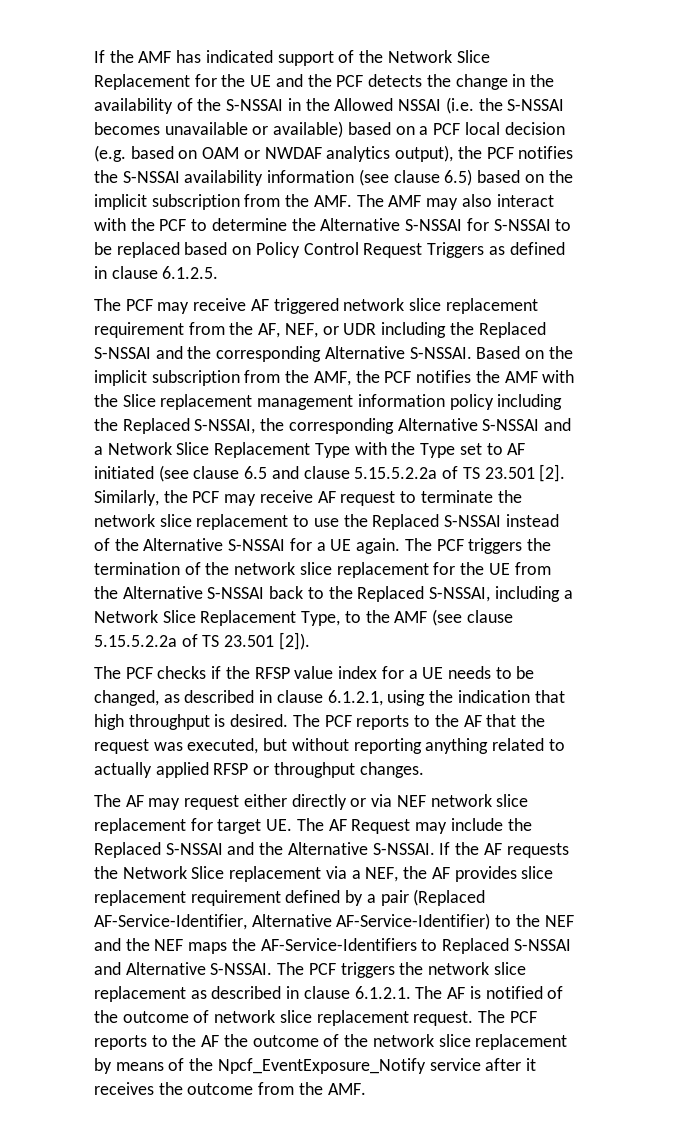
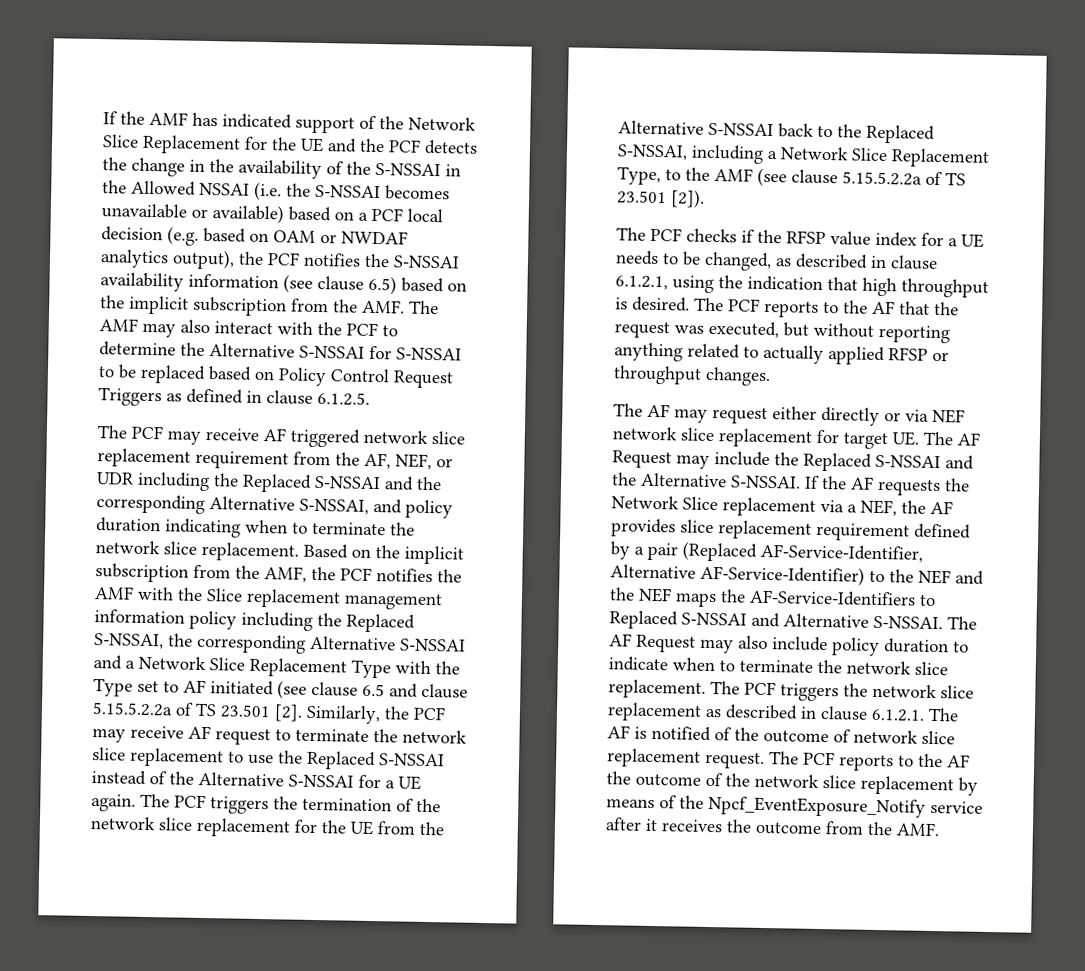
- The PCF may receive AF triggered network slice replacement requirement from the AF, NEF, or UDR including the Replaced S-NSSAI and the corresponding Alternative S-NSSAI.
+ The PCF may receive AF triggered network slice replacement requirement from the AF, NEF, or UDR including the Replaced S-NSSAI and the corresponding Alternative S-NSSAI, and policy duration indicating when to terminate the network slice replacement.
- The PCF triggers the network slice replacement as described in clause 6.1.2.1. The AF is notified of the outcome of network slice replacement request.
+ The AF Request may also include policy duration to indicate when to terminate the network slice replacement. The PCF triggers the network slice replacement as described in clause 6.1.2.1. The AF is notified of the outcome of network slice replacement request.

